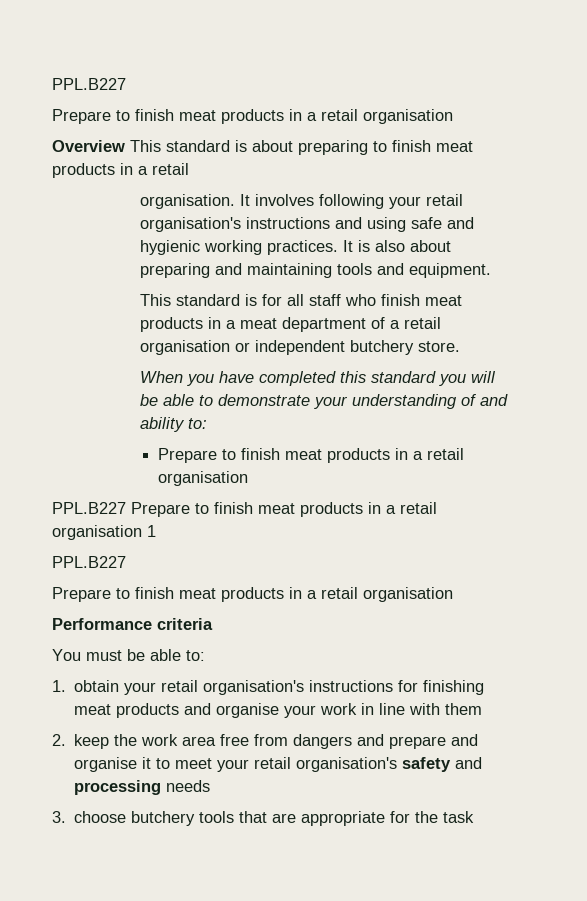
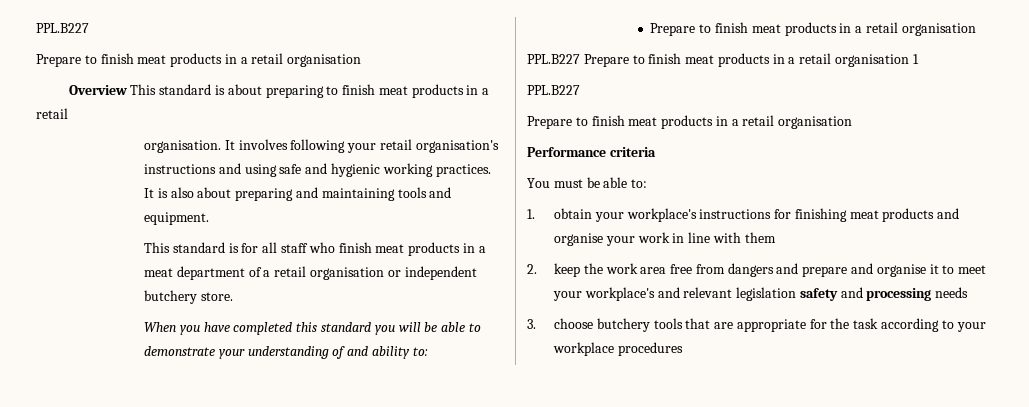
- 1. obtain your retail organisation's instructions for finishing meat products and organise your work in line with them
+ 1. obtain your workplace's instructions for finishing meat products and organise your work in line with them
- 2. keep the work area free from dangers and prepare and organise it to meet your retail organisation's safety and processing needs
+ 2. keep the work area free from dangers and prepare and organise it to meet your workplace's and relevant legislation safety and processing needs
- 3. choose butchery tools that are appropriate for the task
+ 3. choose butchery tools that are appropriate for the task according to your workplace procedures

